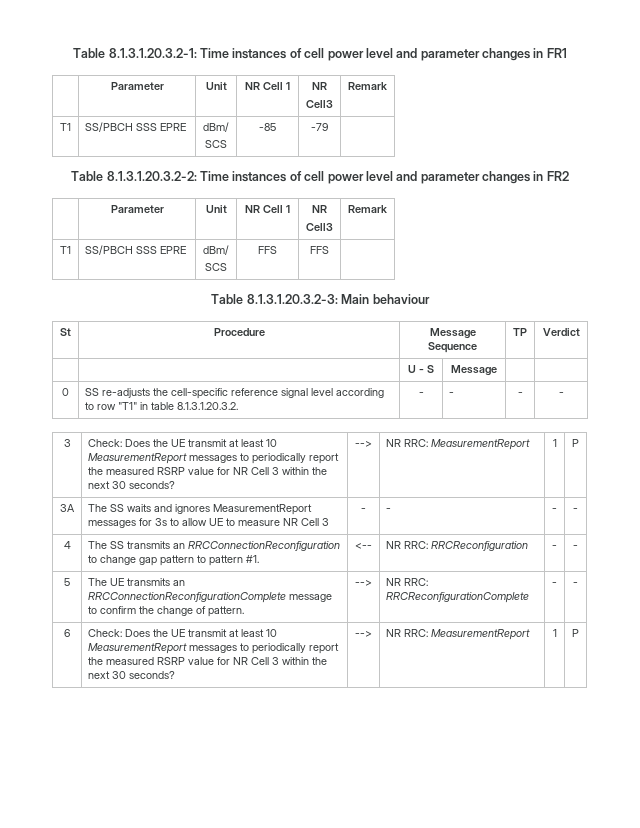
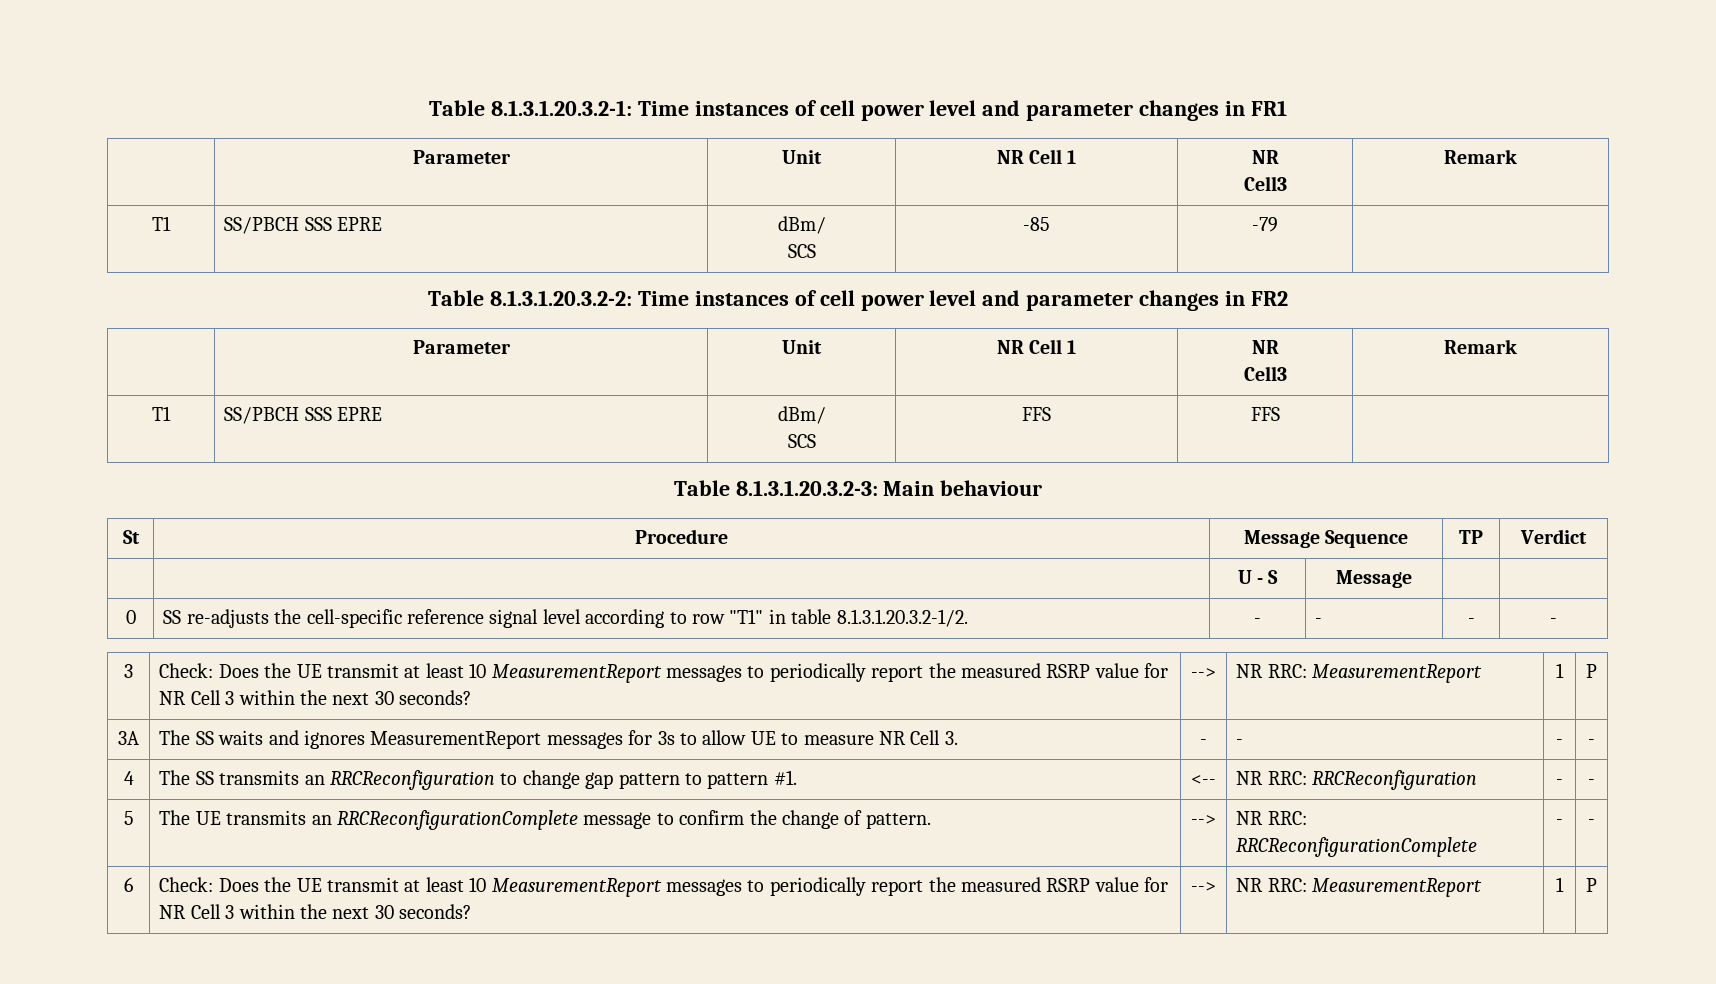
- 0 | SS re-adjusts the cell-specific reference signal level according to row "T1" in table 8.1.3.1.20.3.2. | - | - | - | -
+ 0 | SS re-adjusts the cell-specific reference signal level according to row "T1" in table 8.1.3.1.20.3.2-1/2. | - | - | - | -
- 3A | The SS waits and ignores MeasurementReport messages for 3s to allow UE to measure NR Cell 3 | - | - | - | -
+ 3A | The SS waits and ignores MeasurementReport messages for 3s to allow UE to measure NR Cell 3. | - | - | - | -
- 4 | The SS transmits an RRCConnectionReconfiguration to change gap pattern to pattern #1. | <-- | NR RRC: RRCReconfiguration | - | -
+ 4 | The SS transmits an RRCReconfiguration to change gap pattern to pattern #1. | <-- | NR RRC: RRCReconfiguration | - | -
- 5 | The UE transmits an RRCConnectionReconfigurationComplete message to confirm the change of pattern. | --> | NR RRC: RRCReconfigurationComplete | - | -
+ 5 | The UE transmits an RRCReconfigurationComplete message to confirm the change of pattern. | --> | NR RRC: RRCReconfigurationComplete | - | -

